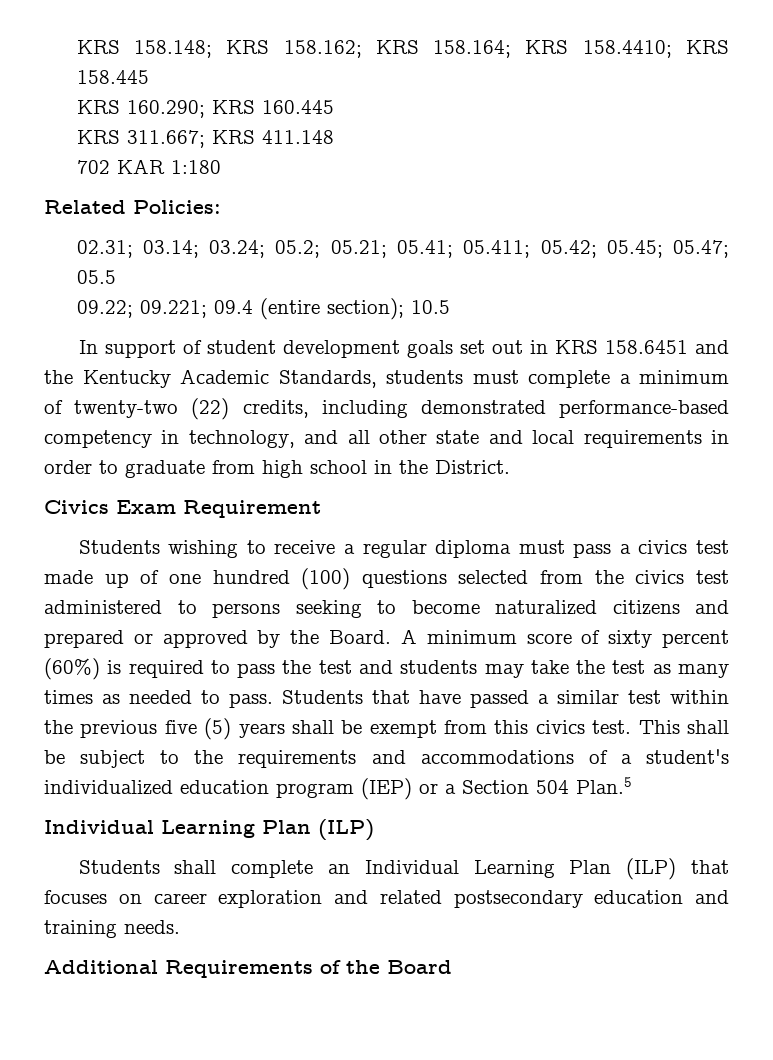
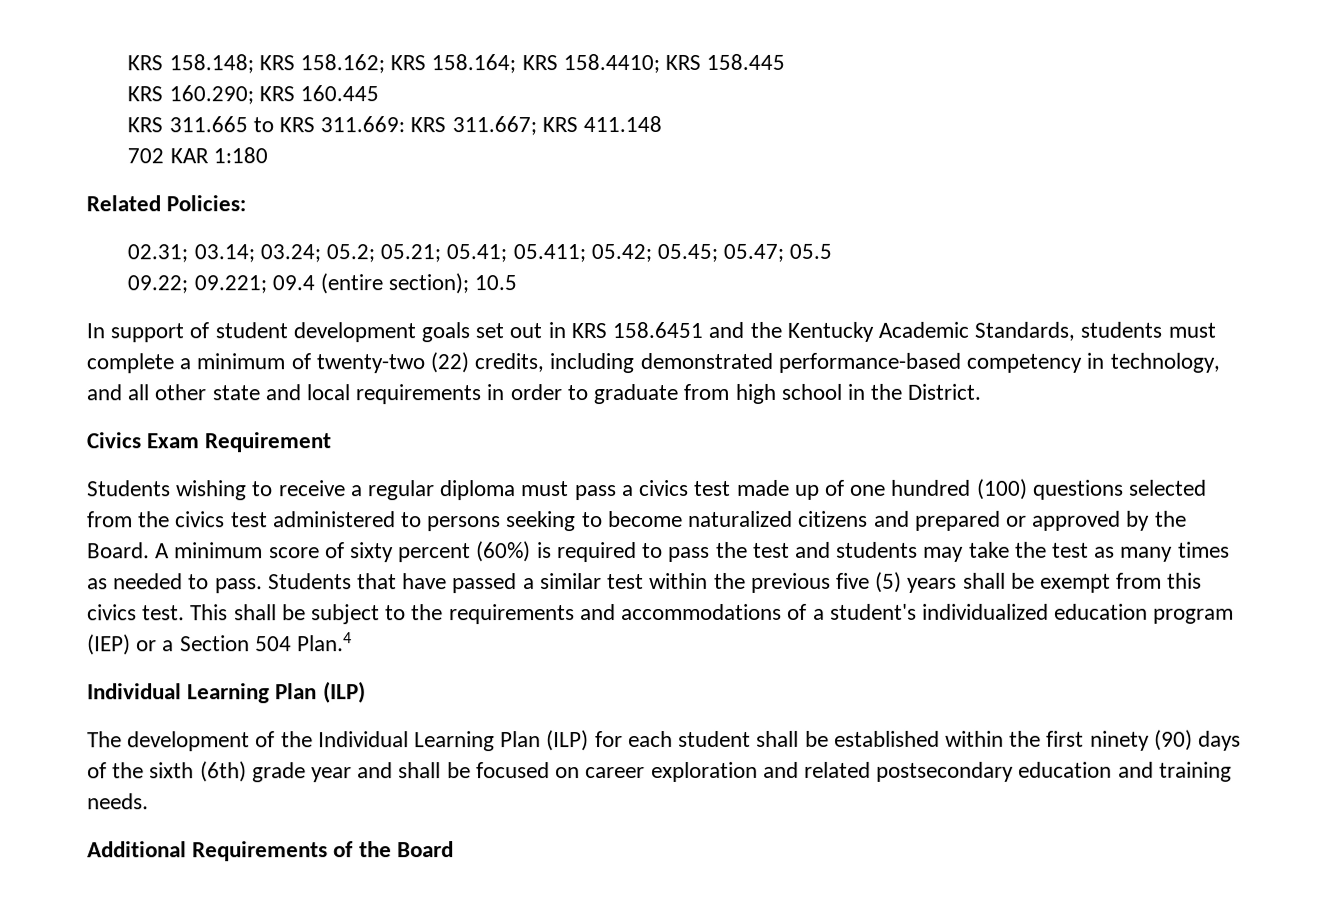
- KRS 311.667; KRS 411.148
+ KRS 311.665 to KRS 311.669: KRS 311.667; KRS 411.148
- This shall be subject to the requirements and accommodations of a student's individualized education program (IEP) or a Section 504 Plan.5
+ This shall be subject to the requirements and accommodations of a student's individualized education program (IEP) or a Section 504 Plan.4
- Students shall complete an Individual Learning Plan (ILP) that focuses on career exploration and related postsecondary education and training needs.
+ The development of the Individual Learning Plan (ILP) for each student shall be established within the first ninety (90) days of the sixth (6th) grade year and shall be focused on career exploration and related postsecondary education and training needs.

